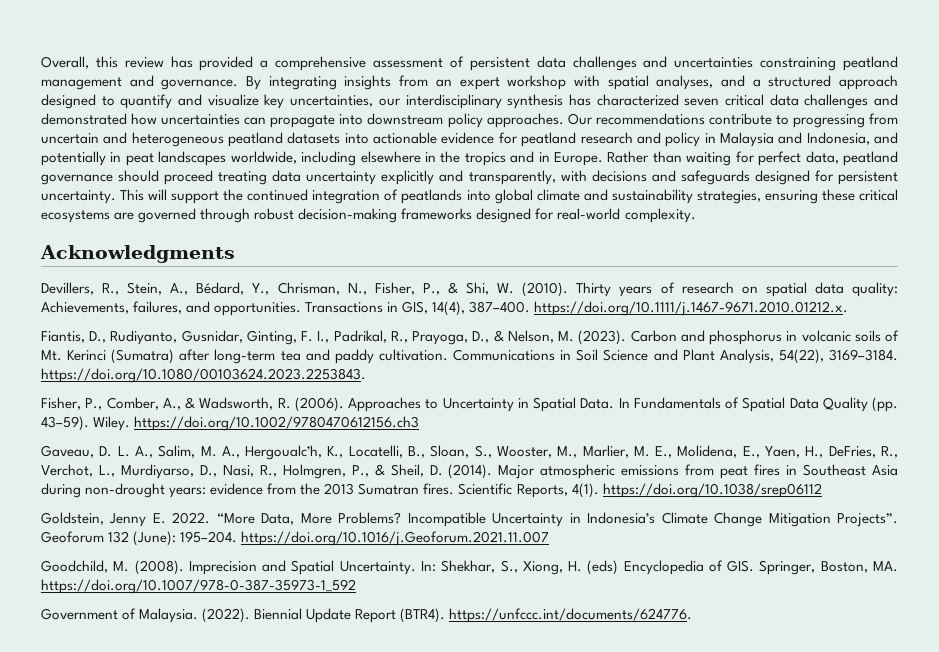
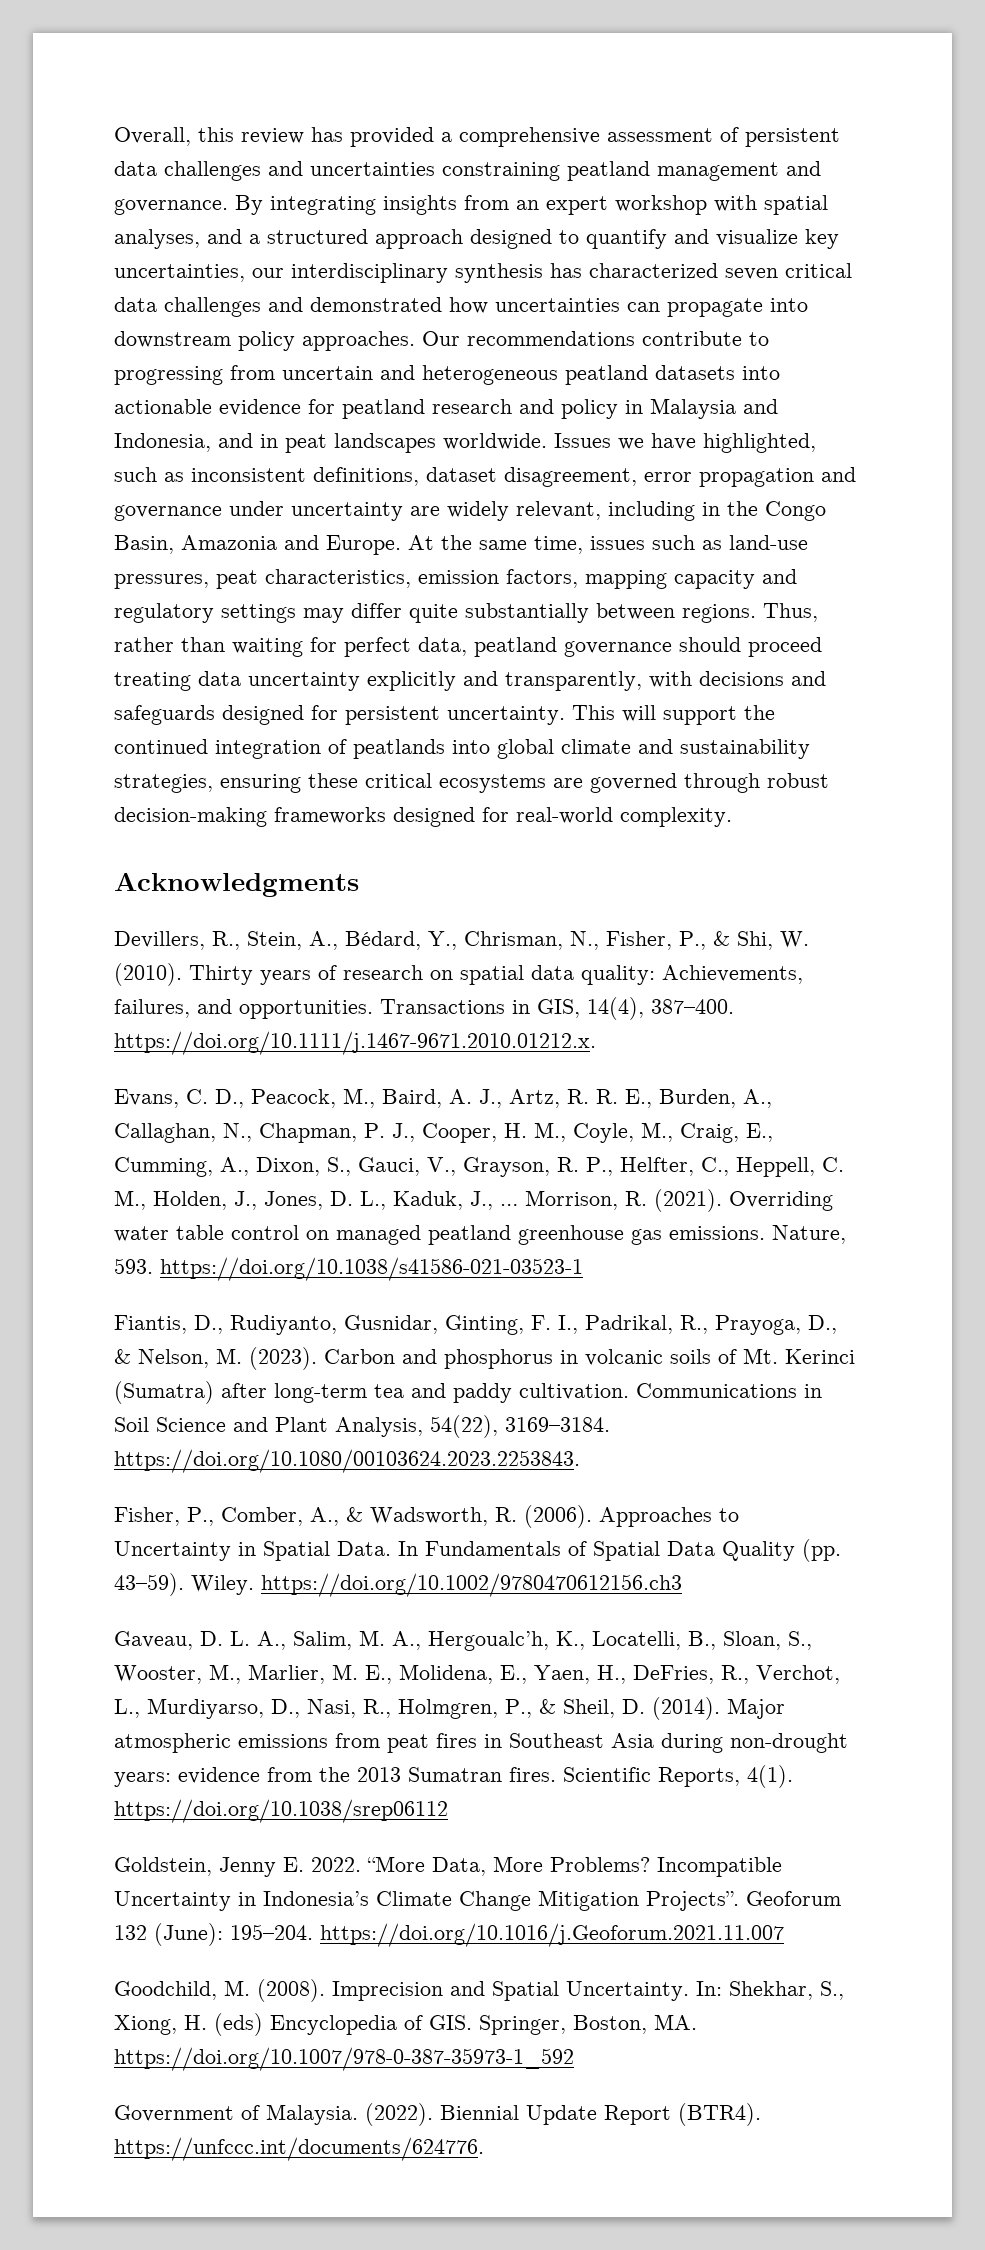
- Our recommendations contribute to progressing from uncertain and heterogeneous peatland datasets into actionable evidence for peatland research and policy in Malaysia and Indonesia, and potentially in peat landscapes worldwide, including elsewhere in the tropics and in Europe. Rather than waiting for perfect data, peatland governance should proceed treating data uncertainty explicitly and transparently, with decisions and safeguards designed for persistent uncertainty.
+ Our recommendations contribute to progressing from uncertain and heterogeneous peatland datasets into actionable evidence for peatland research and policy in Malaysia and Indonesia, and in peat landscapes worldwide. Issues we have highlighted, such as inconsistent definitions, dataset disagreement, error propagation and governance under uncertainty are widely relevant, including in the Congo Basin, Amazonia and Europe. At the same time, issues such as land-use pressures, peat characteristics, emission factors, mapping capacity and regulatory settings may differ quite substantially between regions. Thus, rather than waiting for perfect data, peatland governance should proceed treating data uncertainty explicitly and transparently, with decisions and safeguards designed for persistent uncertainty.
+ Evans, C. D., Peacock, M., Baird, A. J., Artz, R. R. E., Burden, A., Callaghan, N., Chapman, P. J., Cooper, H. M., Coyle, M., Craig, E., Cumming, A., Dixon, S., Gauci, V., Grayson, R. P., Helfter, C., Heppell, C. M., Holden, J., Jones, D. L., Kaduk, J., … Morrison, R. (2021). Overriding water table control on managed peatland greenhouse gas emissions. Nature, 593. https://doi.org/10.1038/s41586-021-03523-1

